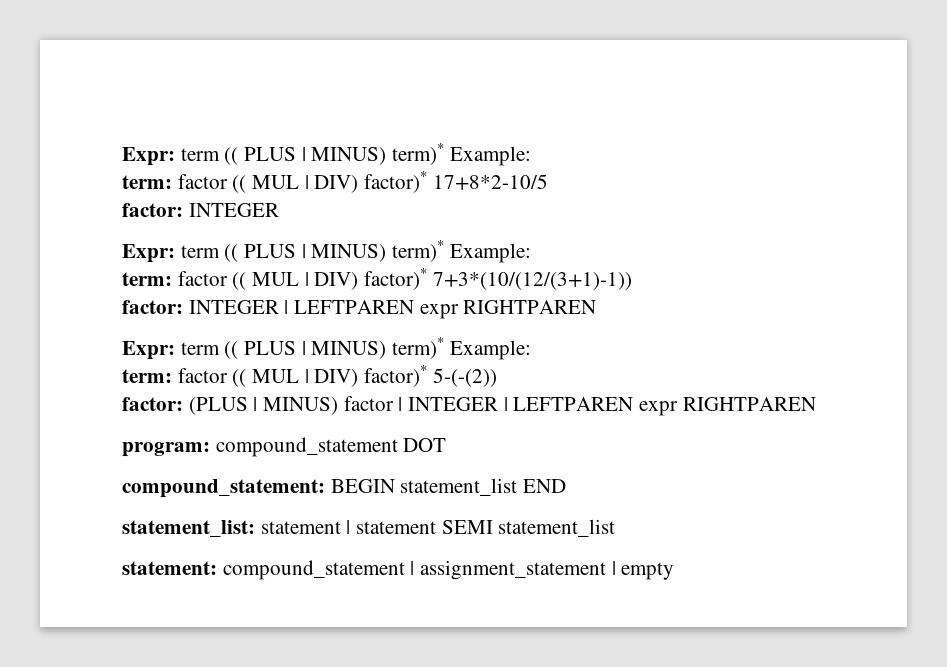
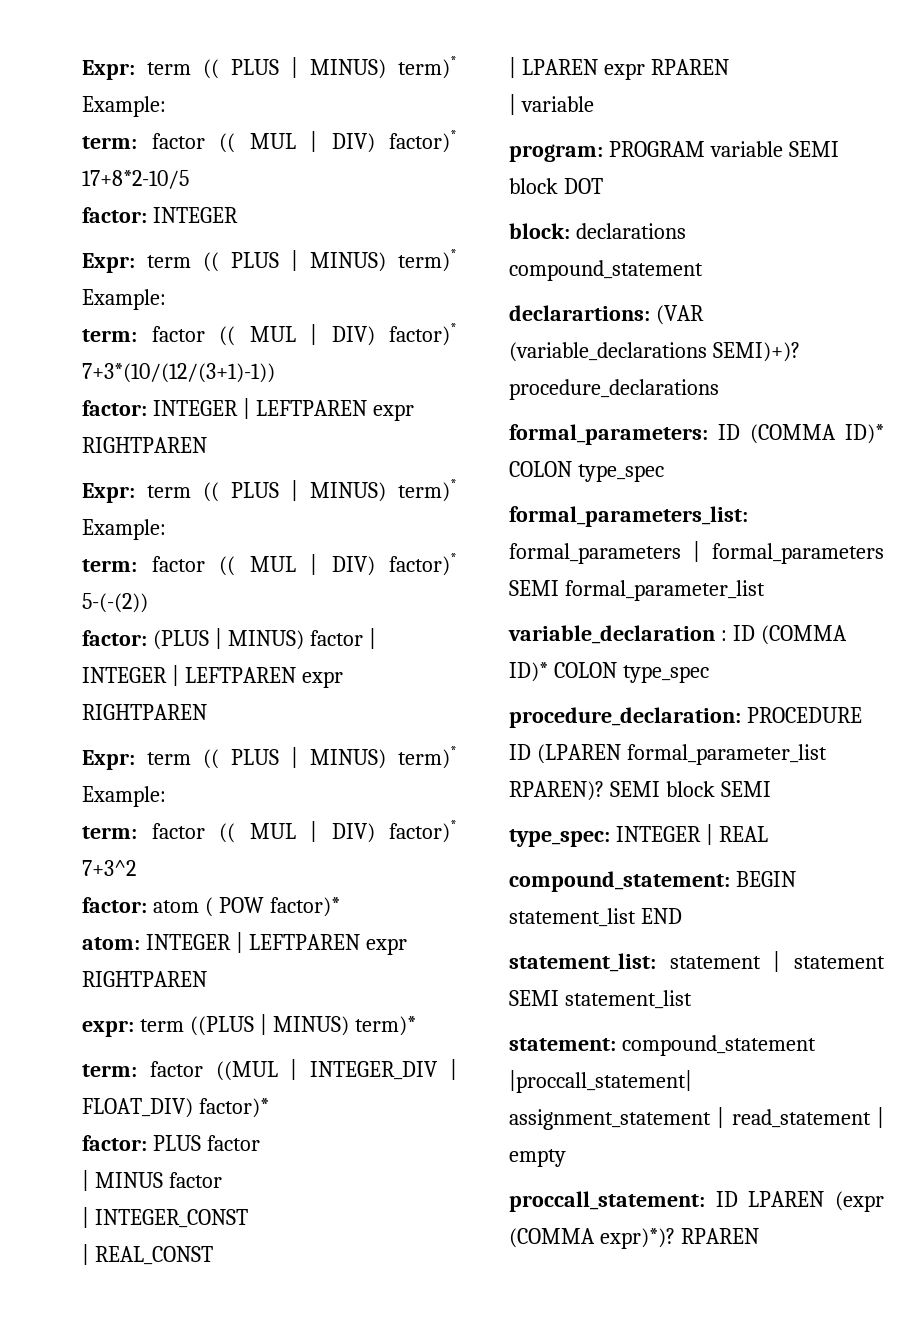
  factor: (PLUS | MINUS) factor | INTEGER | LEFTPAREN expr RIGHTPAREN
- program: compound_statement DOT
+ Expr: term (( PLUS | MINUS) term)* Example:
+ term: factor (( MUL | DIV) factor)* 7+3^2
+ factor: atom ( POW factor)*
+ atom: INTEGER | LEFTPAREN expr RIGHTPAREN
+ expr: term ((PLUS | MINUS) term)*
+ term: factor ((MUL | INTEGER_DIV | FLOAT_DIV) factor)*
+ factor: PLUS factor
+ | MINUS factor
+ | INTEGER_CONST
+ | REAL_CONST
+ | LPAREN expr RPAREN
+ | variable
+ program: PROGRAM variable SEMI block DOT
+ block: declarations compound_statement
+ declarartions: (VAR (variable_declarations SEMI)+)? procedure_declarations
+ formal_parameters: ID (COMMA ID)* COLON type_spec
+ formal_parameters_list: formal_parameters | formal_parameters SEMI formal_parameter_list
+ variable_declaration : ID (COMMA ID)* COLON type_spec
+ procedure_declaration: PROCEDURE ID (LPAREN formal_parameter_list RPAREN)? SEMI block SEMI
+ type_spec: INTEGER | REAL
- statement: compound_statement | assignment_statement | empty
+ statement: compound_statement |proccall_statement| assignment_statement | read_statement | empty
+ proccall_statement: ID LPAREN (expr (COMMA expr)*)? RPAREN

